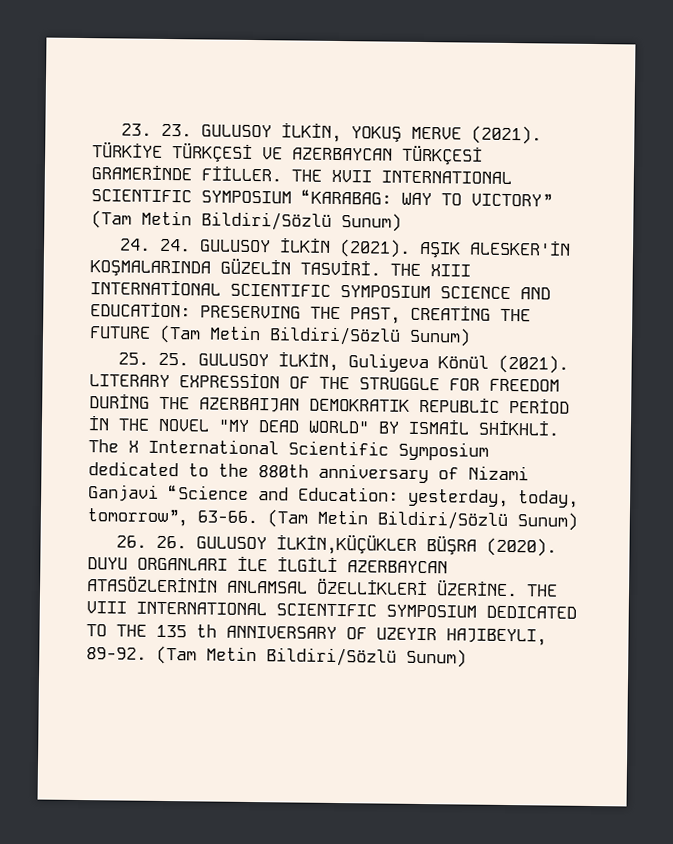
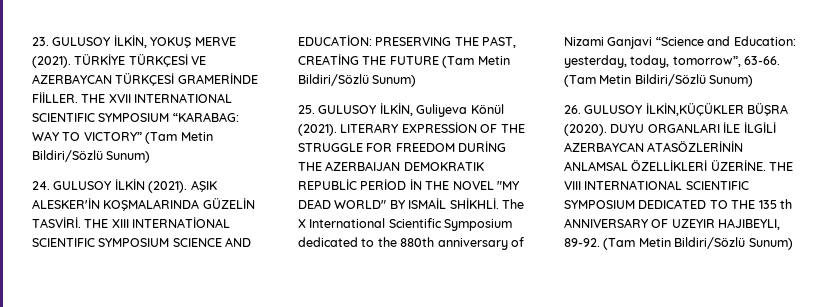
- 23. 23. GULUSOY İLKİN, YOKUŞ MERVE (2021).
+ 23. GULUSOY İLKİN, YOKUŞ MERVE (2021).
- 24. 24. GULUSOY İLKİN (2021).
+ 24. GULUSOY İLKİN (2021).
- 25. 25. GULUSOY İLKİN, Guliyeva Könül (2021).
+ 25. GULUSOY İLKİN, Guliyeva Könül (2021).
- 26. 26. GULUSOY İLKİN,KÜÇÜKLER BÜŞRA (2020).
+ 26. GULUSOY İLKİN,KÜÇÜKLER BÜŞRA (2020).

